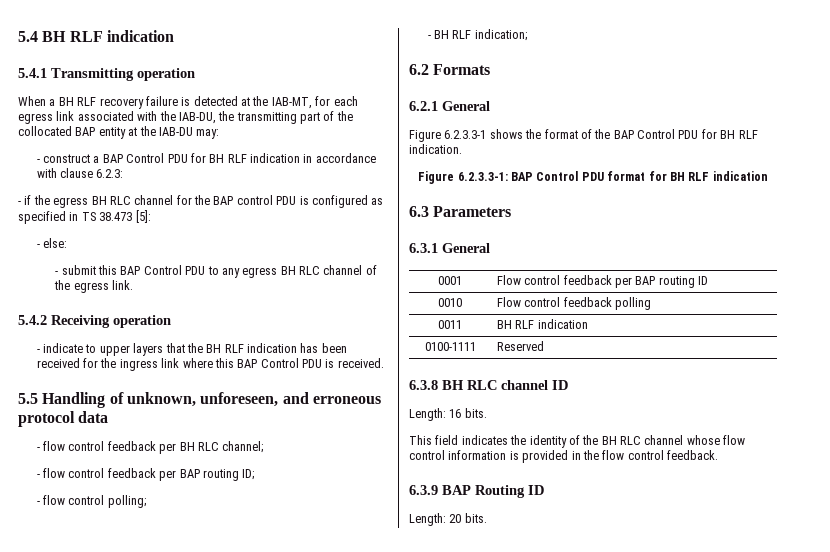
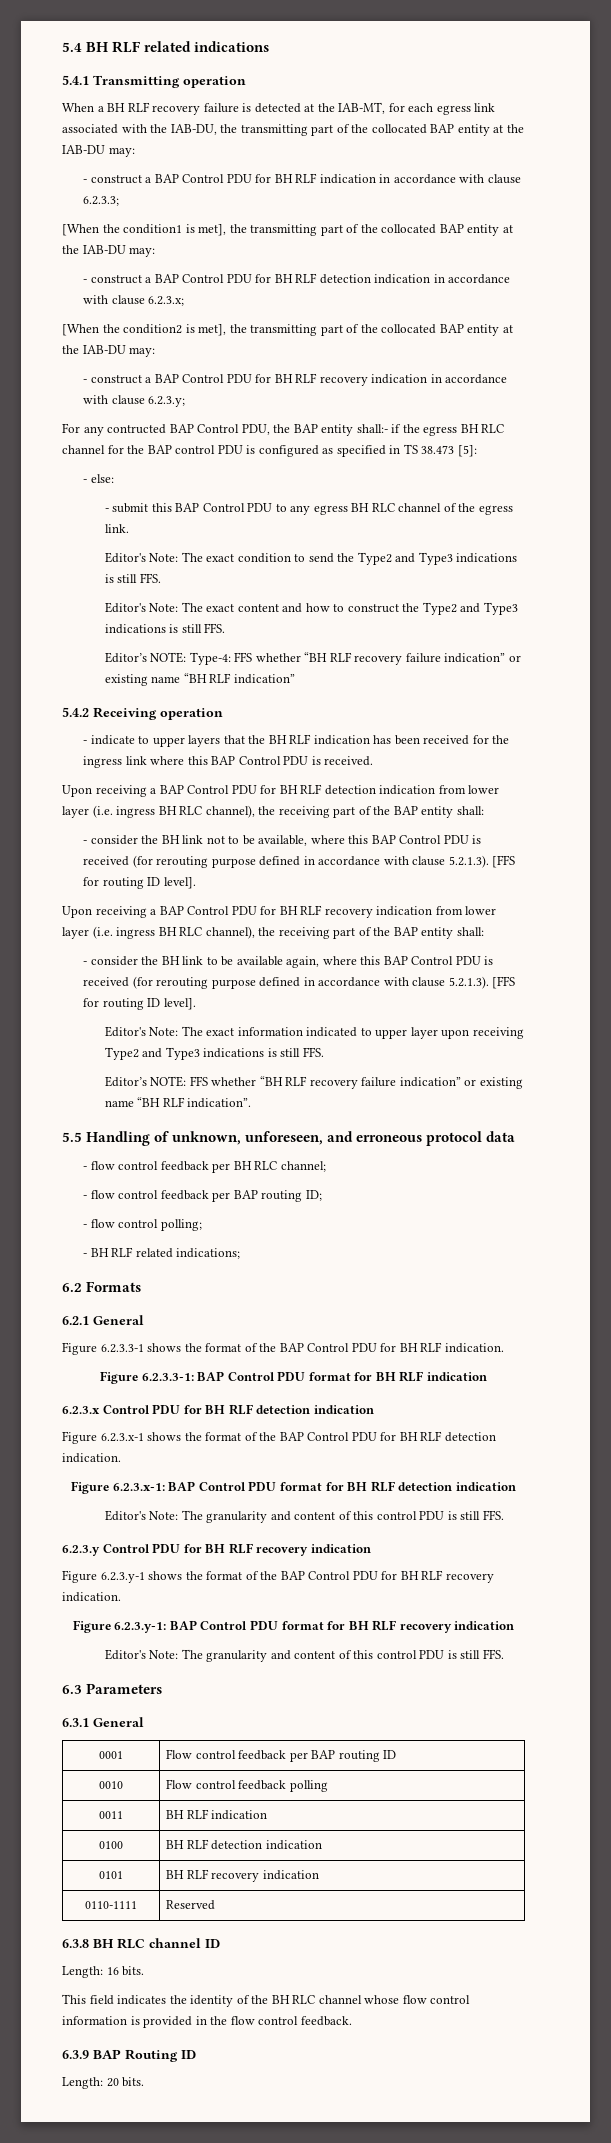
- 5.4 BH RLF indication
+ 5.4 BH RLF related indications
- - construct a BAP Control PDU for BH RLF indication in accordance with clause 6.2.3:
- - if the egress BH RLC channel for the BAP control PDU is configured as specified in TS 38.473 [5]:
+ - construct a BAP Control PDU for BH RLF indication in accordance with clause 6.2.3.3;
+ [When the condition1 is met], the transmitting part of the collocated BAP entity at the IAB-DU may:
+ - construct a BAP Control PDU for BH RLF detection indication in accordance with clause 6.2.3.x;
+ [When the condition2 is met], the transmitting part of the collocated BAP entity at the IAB-DU may:
+ - construct a BAP Control PDU for BH RLF recovery indication in accordance with clause 6.2.3.y;
+ For any contructed BAP Control PDU, the BAP entity shall:- if the egress BH RLC channel for the BAP control PDU is configured as specified in TS 38.473 [5]:
+ Editor's Note: The exact condition to send the Type2 and Type3 indications is still FFS.
+ Editor's Note: The exact content and how to construct the Type2 and Type3 indications is still FFS.
+ Editor’s NOTE: Type-4: FFS whether “BH RLF recovery failure indication” or existing name “BH RLF indication”
+ Upon receiving a BAP Control PDU for BH RLF detection indication from lower layer (i.e. ingress BH RLC channel), the receiving part of the BAP entity shall:
+ - consider the BH link not to be available, where this BAP Control PDU is received (for rerouting purpose defined in accordance with clause 5.2.1.3). [FFS for routing ID level].
+ Upon receiving a BAP Control PDU for BH RLF recovery indication from lower layer (i.e. ingress BH RLC channel), the receiving part of the BAP entity shall:
+ - consider the BH link to be available again, where this BAP Control PDU is received (for rerouting purpose defined in accordance with clause 5.2.1.3). [FFS for routing ID level].
+ Editor's Note: The exact information indicated to upper layer upon receiving Type2 and Type3 indications is still FFS.
+ Editor’s NOTE: FFS whether “BH RLF recovery failure indication” or existing name “BH RLF indication”.
- - BH RLF indication;
+ - BH RLF related indications;
+ 6.2.3.x Control PDU for BH RLF detection indication
+ Figure 6.2.3.x-1 shows the format of the BAP Control PDU for BH RLF detection indication.
+ Figure 6.2.3.x-1: BAP Control PDU format for BH RLF detection indication
+ Editor's Note: The granularity and content of this control PDU is still FFS.
+ 6.2.3.y Control PDU for BH RLF recovery indication
+ Figure 6.2.3.y-1 shows the format of the BAP Control PDU for BH RLF recovery indication.
+ Figure 6.2.3.y-1: BAP Control PDU format for BH RLF recovery indication
+ Editor's Note: The granularity and content of this control PDU is still FFS.
- 0100-1111 | Reserved
+ 0100 | BH RLF detection indication
+ 0101 | BH RLF recovery indication
+ 0110-1111 | Reserved

